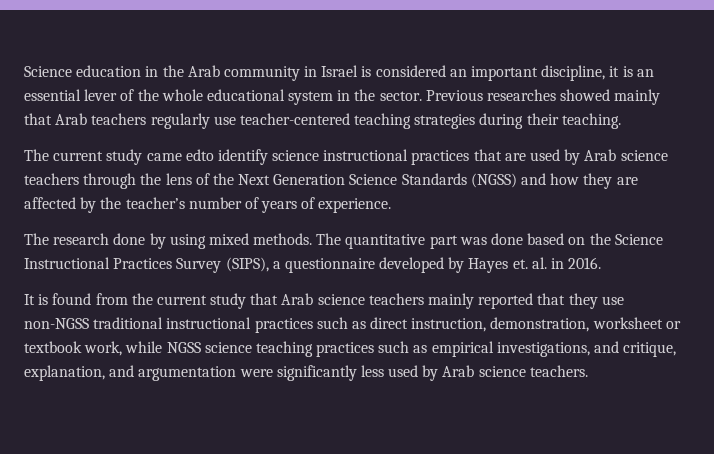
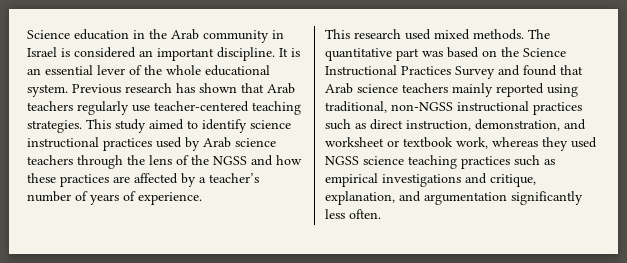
- Science education in the Arab community in Israel is considered an important discipline, it is an essential lever of the whole educational system in the sector. Previous researches showed mainly that Arab teachers regularly use teacher-centered teaching strategies during their teaching.
- The current study came edto identify science instructional practices that are used by Arab science teachers through the lens of the Next Generation Science Standards (NGSS) and how they are affected by the teacher’s number of years of experience.
+ Science education in the Arab community in Israel is considered an important discipline. It is an essential lever of the whole educational system. Previous research has shown that Arab teachers regularly use teacher-centered teaching strategies. This study aimed to identify science instructional practices used by Arab science teachers through the lens of the NGSS and how these practices are affected by a teacher’s number of years of experience.
- The research done by using mixed methods.
+ This research used mixed methods.
- The quantitative part was done based on the Science Instructional Practices Survey (SIPS), a questionnaire developed by Hayes et. al. in 2016.
- It is found from the current study that Arab science teachers mainly reported that they use non-NGSS traditional instructional practices such as direct instruction, demonstration, worksheet or textbook work, while NGSS science teaching practices such as empirical investigations, and critique, explanation, and argumentation were significantly less used by Arab science teachers.
+ The quantitative part was based on the Science Instructional Practices Survey and found that Arab science teachers mainly reported using traditional, non-NGSS instructional practices such as direct instruction, demonstration, and worksheet or textbook work, whereas they used NGSS science teaching practices such as empirical investigations and critique, explanation, and argumentation significantly less often.

